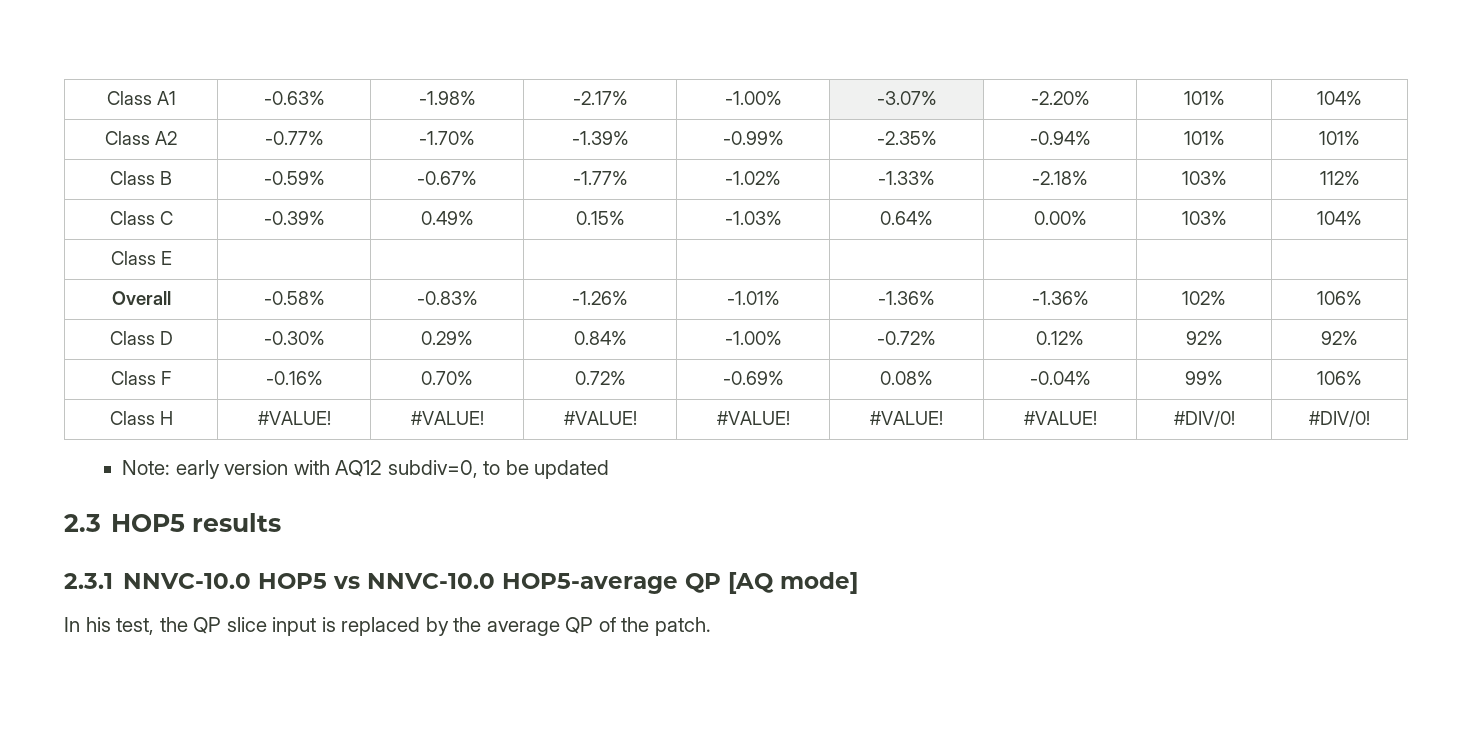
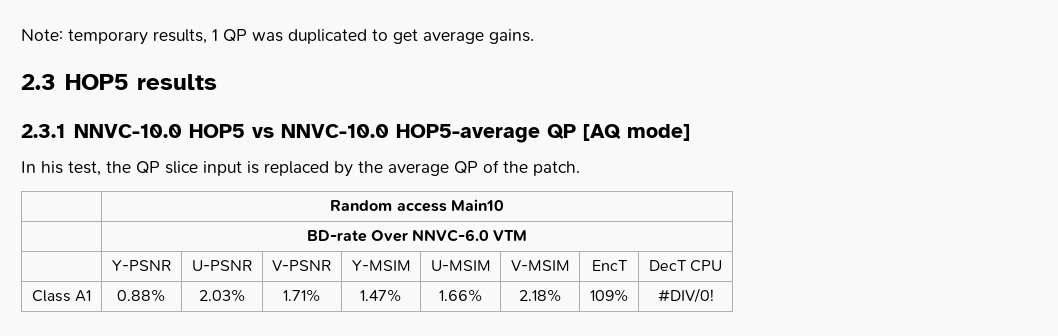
- Class A1 | -0.63% | -1.98% | -2.17% | -1.00% | -3.07% | -2.20% | 101% | 104%
- Class A2 | -0.77% | -1.70% | -1.39% | -0.99% | -2.35% | -0.94% | 101% | 101%
- Class B | -0.59% | -0.67% | -1.77% | -1.02% | -1.33% | -2.18% | 103% | 112%
- Class C | -0.39% | 0.49% | 0.15% | -1.03% | 0.64% | 0.00% | 103% | 104%
- Class E | | | | | | | |
- Overall | -0.58% | -0.83% | -1.26% | -1.01% | -1.36% | -1.36% | 102% | 106%
- Class D | -0.30% | 0.29% | 0.84% | -1.00% | -0.72% | 0.12% | 92% | 92%
- Class F | -0.16% | 0.70% | 0.72% | -0.69% | 0.08% | -0.04% | 99% | 106%
- Class H | #VALUE! | #VALUE! | #VALUE! | #VALUE! | #VALUE! | #VALUE! | #DIV/0! | #DIV/0!
- Note: early version with AQ12 subdiv=0, to be updated
+ Note: temporary results, 1 QP was duplicated to get average gains.
+ | Random access Main10
+ | BD-rate Over NNVC-6.0 VTM
+ | Y-PSNR | U-PSNR | V-PSNR | Y-MSIM | U-MSIM | V-MSIM | EncT | DecT CPU
+ Class A1 | 0.88% | 2.03% | 1.71% | 1.47% | 1.66% | 2.18% | 109% | #DIV/0!

